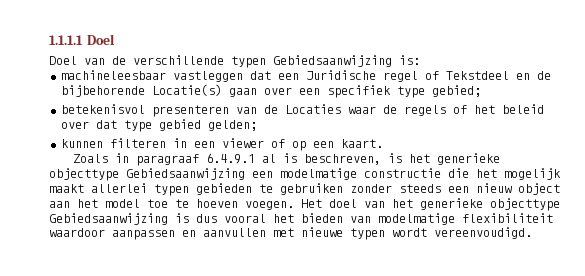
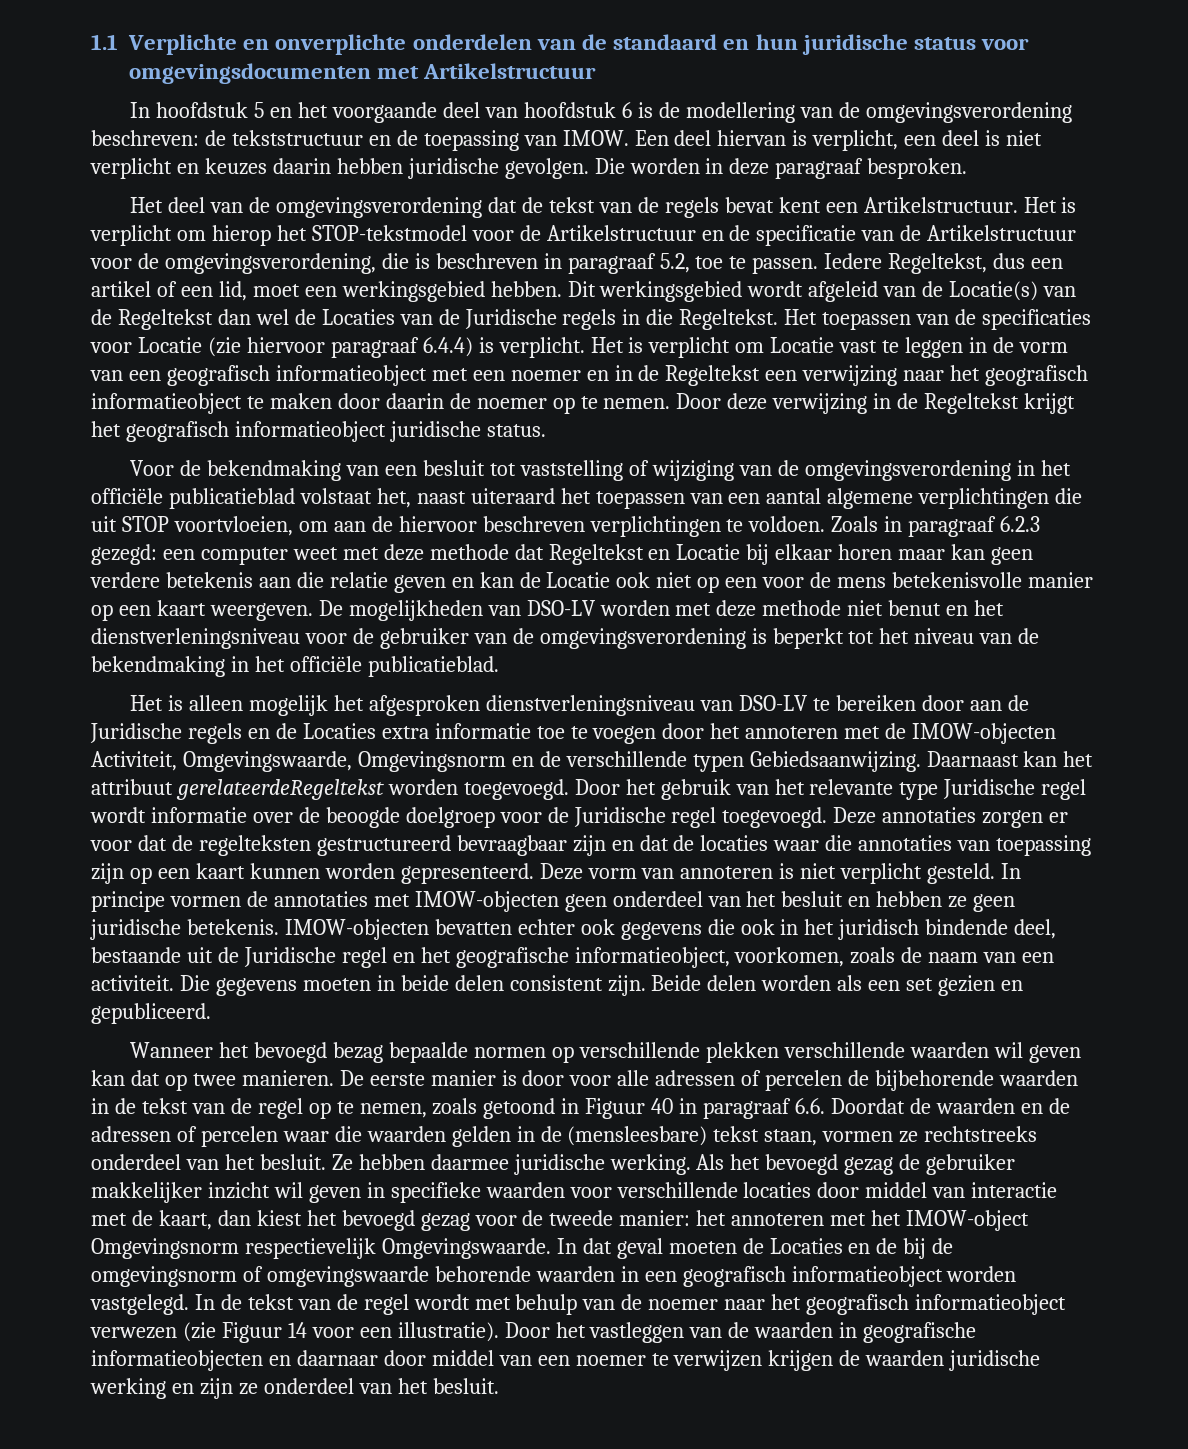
- 1.1.1.1 Doel
- Doel van de verschillende typen Gebiedsaanwijzing is:
- machineleesbaar vastleggen dat een Juridische regel of Tekstdeel en de bijbehorende Locatie(s) gaan over een specifiek type gebied;
- betekenisvol presenteren van de Locaties waar de regels of het beleid over dat type gebied gelden;
- kunnen filteren in een viewer of op een kaart.
- Zoals in paragraaf 6.4.9.1 al is beschreven, is het generieke objecttype Gebiedsaanwijzing een modelmatige constructie die het mogelijk maakt allerlei typen gebieden te gebruiken zonder steeds een nieuw object aan het model toe te hoeven voegen. Het doel van het generieke objecttype Gebiedsaanwijzing is dus vooral het bieden van modelmatige flexibiliteit waardoor aanpassen en aanvullen met nieuwe typen wordt vereenvoudigd.
+ 1.1 Verplichte en onverplichte onderdelen van de standaard en hun juridische status voor omgevingsdocumenten met Artikelstructuur
+ In hoofdstuk 5 en het voorgaande deel van hoofdstuk 6 is de modellering van de omgevingsverordening beschreven: de tekststructuur en de toepassing van IMOW. Een deel hiervan is verplicht, een deel is niet verplicht en keuzes daarin hebben juridische gevolgen. Die worden in deze paragraaf besproken.
+ Het deel van de omgevingsverordening dat de tekst van de regels bevat kent een Artikelstructuur. Het is verplicht om hierop het STOP-tekstmodel voor de Artikelstructuur en de specificatie van de Artikelstructuur voor de omgevingsverordening, die is beschreven in paragraaf 5.2, toe te passen. Iedere Regeltekst, dus een artikel of een lid, moet een werkingsgebied hebben. Dit werkingsgebied wordt afgeleid van de Locatie(s) van de Regeltekst dan wel de Locaties van de Juridische regels in die Regeltekst. Het toepassen van de specificaties voor Locatie (zie hiervoor paragraaf 6.4.4) is verplicht. Het is verplicht om Locatie vast te leggen in de vorm van een geografisch informatieobject met een noemer en in de Regeltekst een verwijzing naar het geografisch informatieobject te maken door daarin de noemer op te nemen. Door deze verwijzing in de Regeltekst krijgt het geografisch informatieobject juridische status.
+ Voor de bekendmaking van een besluit tot vaststelling of wijziging van de omgevingsverordening in het officiële publicatieblad volstaat het, naast uiteraard het toepassen van een aantal algemene verplichtingen die uit STOP voortvloeien, om aan de hiervoor beschreven verplichtingen te voldoen. Zoals in paragraaf 6.2.3 gezegd: een computer weet met deze methode dat Regeltekst en Locatie bij elkaar horen maar kan geen verdere betekenis aan die relatie geven en kan de Locatie ook niet op een voor de mens betekenisvolle manier op een kaart weergeven. De mogelijkheden van DSO-LV worden met deze methode niet benut en het dienstverleningsniveau voor de gebruiker van de omgevingsverordening is beperkt tot het niveau van de bekendmaking in het officiële publicatieblad.
+ Het is alleen mogelijk het afgesproken dienstverleningsniveau van DSO-LV te bereiken door aan de Juridische regels en de Locaties extra informatie toe te voegen door het annoteren met de IMOW-objecten Activiteit, Omgevingswaarde, Omgevingsnorm en de verschillende typen Gebiedsaanwijzing. Daarnaast kan het attribuut gerelateerdeRegeltekst worden toegevoegd. Door het gebruik van het relevante type Juridische regel wordt informatie over de beoogde doelgroep voor de Juridische regel toegevoegd. Deze annotaties zorgen er voor dat de regelteksten gestructureerd bevraagbaar zijn en dat de locaties waar die annotaties van toepassing zijn op een kaart kunnen worden gepresenteerd. Deze vorm van annoteren is niet verplicht gesteld. In principe vormen de annotaties met IMOW-objecten geen onderdeel van het besluit en hebben ze geen juridische betekenis. IMOW-objecten bevatten echter ook gegevens die ook in het juridisch bindende deel, bestaande uit de Juridische regel en het geografische informatieobject, voorkomen, zoals de naam van een activiteit. Die gegevens moeten in beide delen consistent zijn. Beide delen worden als een set gezien en gepubliceerd.
+ Wanneer het bevoegd bezag bepaalde normen op verschillende plekken verschillende waarden wil geven kan dat op twee manieren. De eerste manier is door voor alle adressen of percelen de bijbehorende waarden in de tekst van de regel op te nemen, zoals getoond in Figuur 40 in paragraaf 6.6. Doordat de waarden en de adressen of percelen waar die waarden gelden in de (mensleesbare) tekst staan, vormen ze rechtstreeks onderdeel van het besluit. Ze hebben daarmee juridische werking. Als het bevoegd gezag de gebruiker makkelijker inzicht wil geven in specifieke waarden voor verschillende locaties door middel van interactie met de kaart, dan kiest het bevoegd gezag voor de tweede manier: het annoteren met het IMOW-object Omgevingsnorm respectievelijk Omgevingswaarde. In dat geval moeten de Locaties en de bij de omgevingsnorm of omgevingswaarde behorende waarden in een geografisch informatieobject worden vastgelegd. In de tekst van de regel wordt met behulp van de noemer naar het geografisch informatieobject verwezen (zie Figuur 14 voor een illustratie). Door het vastleggen van de waarden in geografische informatieobjecten en daarnaar door middel van een noemer te verwijzen krijgen de waarden juridische werking en zijn ze onderdeel van het besluit.

